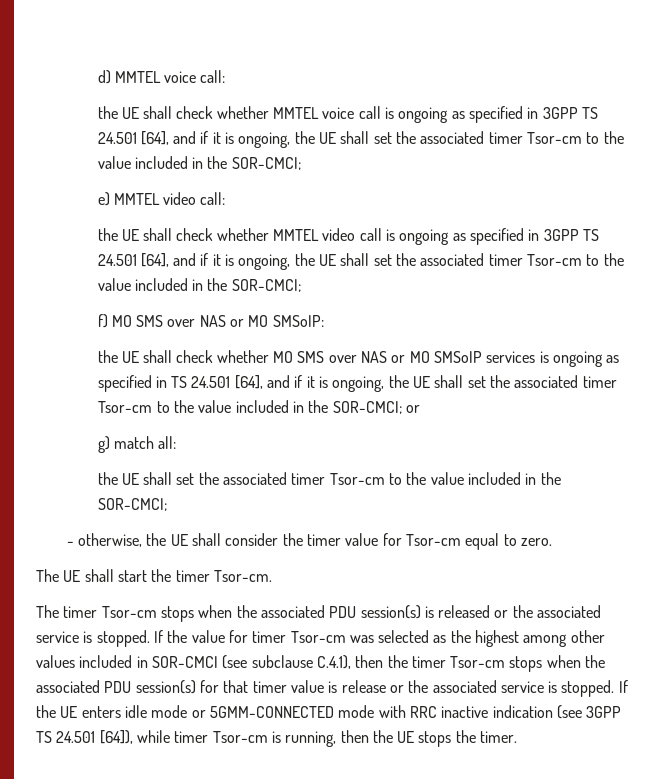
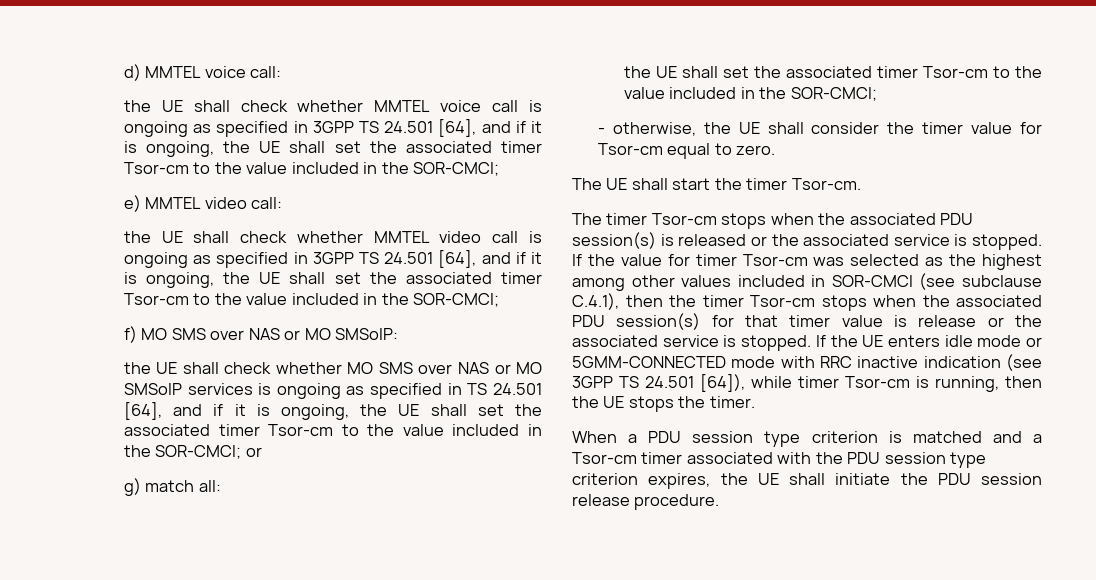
+ When a PDU session type criterion is matched and a Tsor-cm timer associated with the PDU session type criterion expires, the UE shall initiate the PDU session release procedure.

